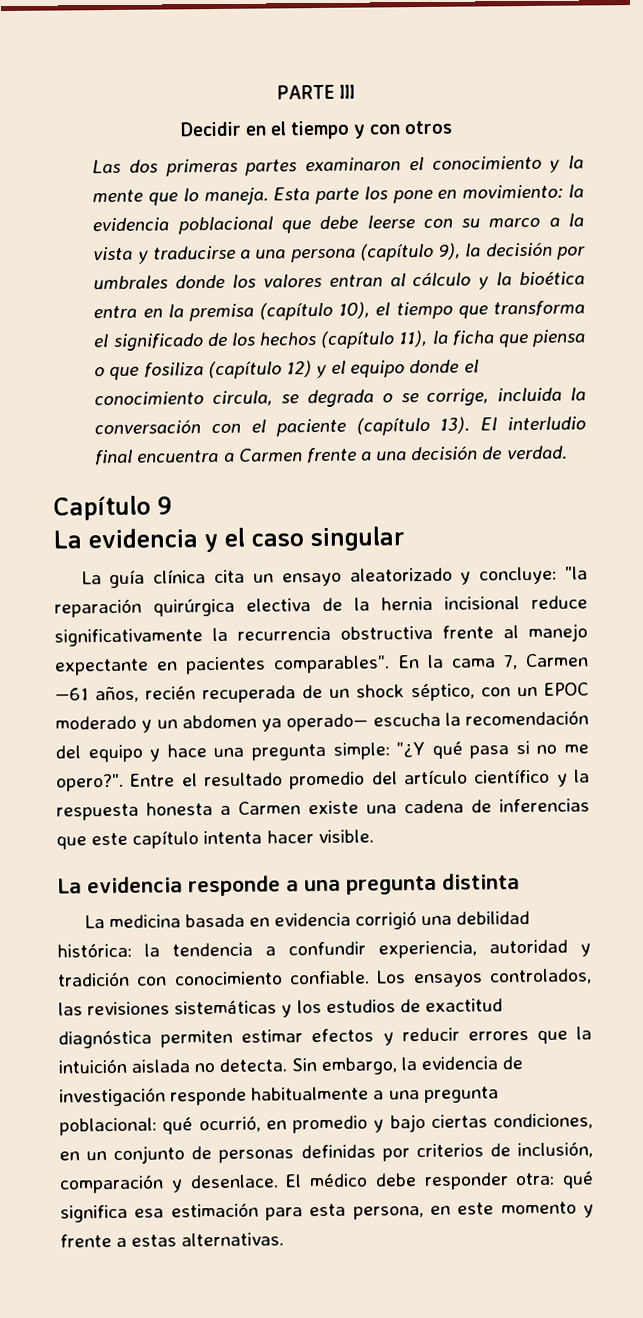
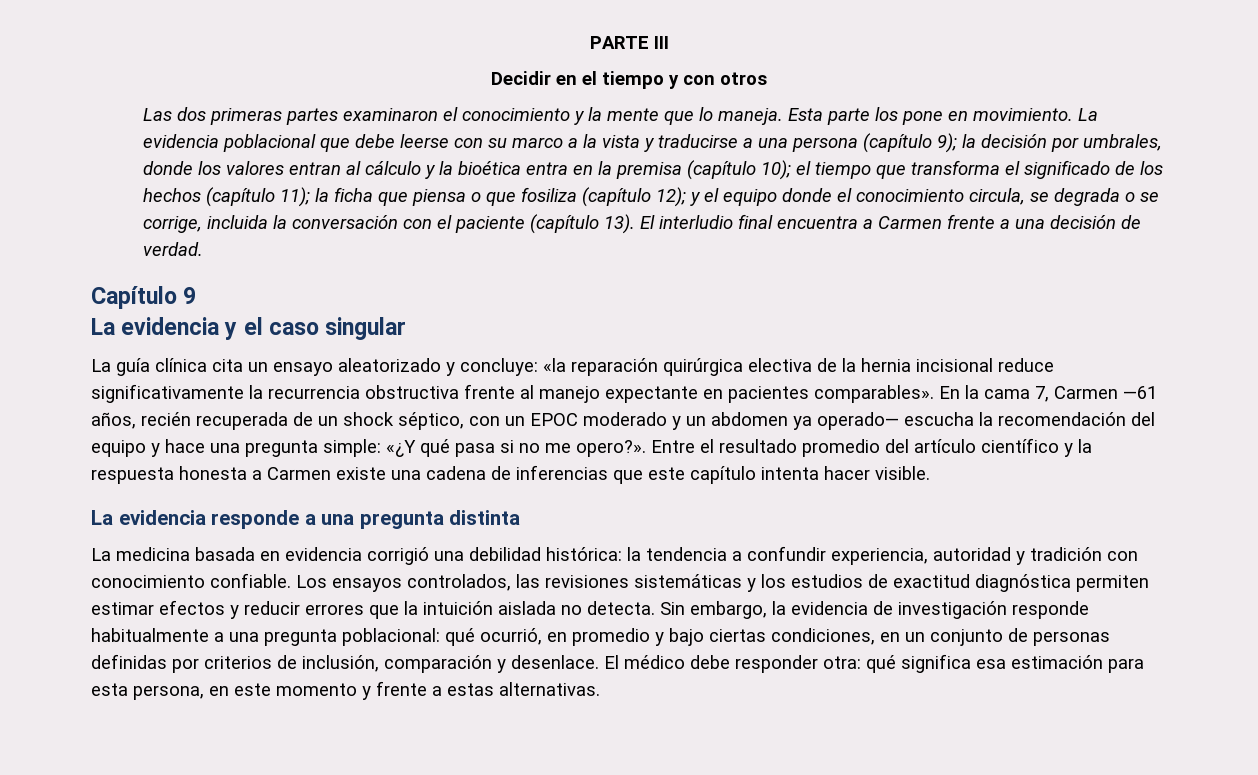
- Esta parte los pone en movimiento: la evidencia poblacional que debe leerse con su marco a la vista y traducirse a una persona (capítulo 9), la decisión por umbrales donde los valores entran al cálculo y la bioética entra en la premisa (capítulo 10), el tiempo que transforma el significado de los hechos (capítulo 11), la ficha que piensa o que fosiliza (capítulo 12) y el equipo donde el conocimiento circula, se degrada o se corrige, incluida la conversación con el paciente (capítulo 13).
+ Esta parte los pone en movimiento. La evidencia poblacional que debe leerse con su marco a la vista y traducirse a una persona (capítulo 9); la decisión por umbrales, donde los valores entran al cálculo y la bioética entra en la premisa (capítulo 10); el tiempo que transforma el significado de los hechos (capítulo 11); la ficha que piensa o que fosiliza (capítulo 12); y el equipo donde el conocimiento circula, se degrada o se corrige, incluida la conversación con el paciente (capítulo 13).
- La guía clínica cita un ensayo aleatorizado y concluye: "la reparación quirúrgica electiva de la hernia incisional reduce significativamente la recurrencia obstructiva frente al manejo expectante en pacientes comparables".
+ La guía clínica cita un ensayo aleatorizado y concluye: «la reparación quirúrgica electiva de la hernia incisional reduce significativamente la recurrencia obstructiva frente al manejo expectante en pacientes comparables».
- En la cama 7, Carmen —61 años, recién recuperada de un shock séptico, con un EPOC moderado y un abdomen ya operado— escucha la recomendación del equipo y hace una pregunta simple: "¿Y qué pasa si no me opero?".
+ En la cama 7, Carmen —61 años, recién recuperada de un shock séptico, con un EPOC moderado y un abdomen ya operado— escucha la recomendación del equipo y hace una pregunta simple: «¿Y qué pasa si no me opero?».

